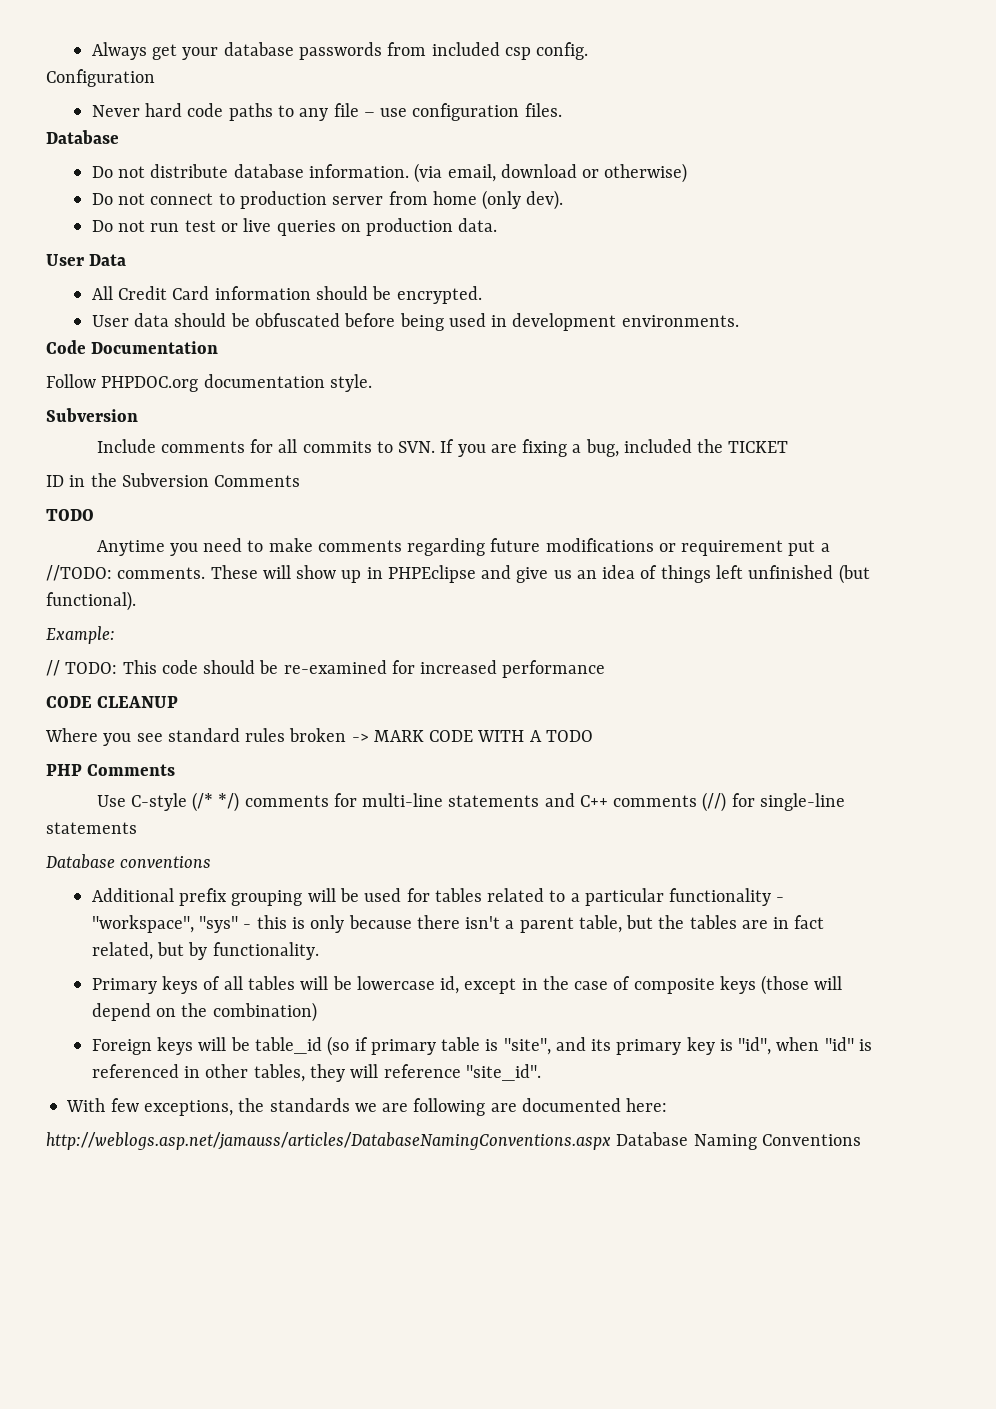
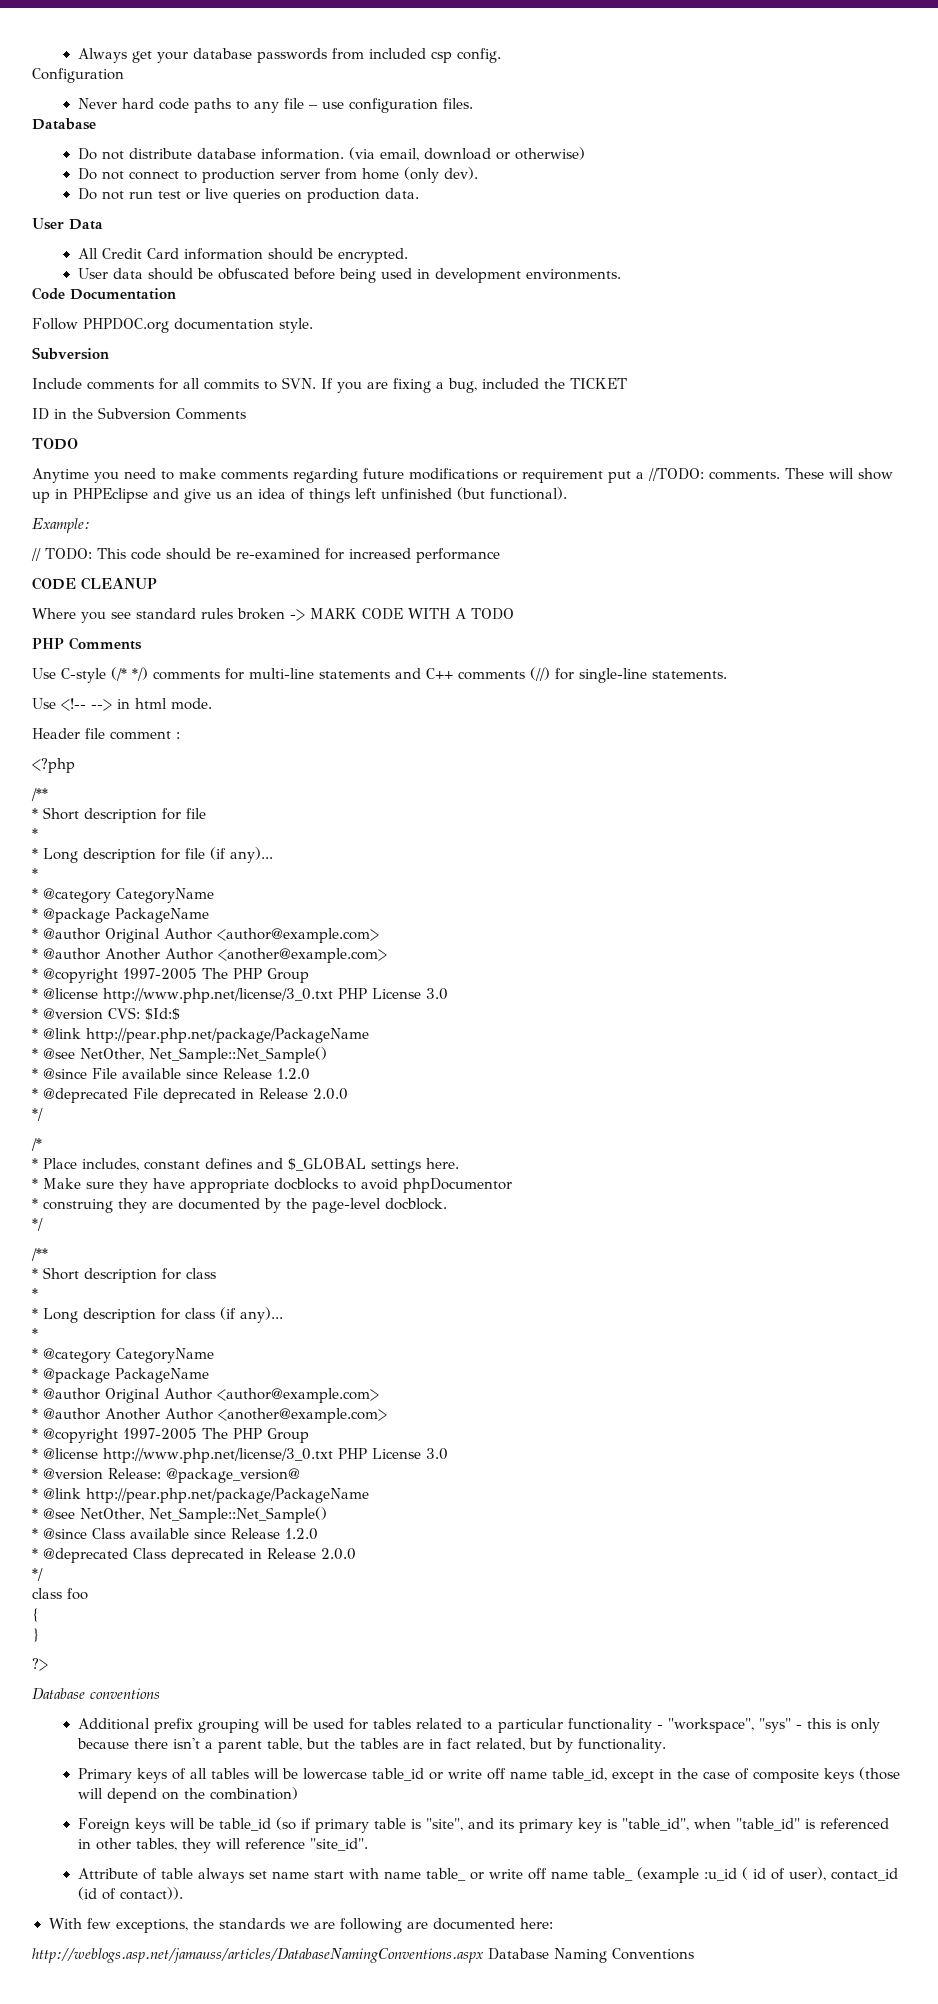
- Use C-style (/* */) comments for multi-line statements and C++ comments (//) for single-line statements
+ Use C-style (/* */) comments for multi-line statements and C++ comments (//) for single-line statements.
+ Use <!-- --> in html mode.
+ Header file comment :
+ <?php
+ /**
+ * Short description for file
+ *
+ * Long description for file (if any)...
+ *
+ * @category CategoryName
+ * @package PackageName
+ * @author Original Author <author@example.com>
+ * @author Another Author <another@example.com>
+ * @copyright 1997-2005 The PHP Group
+ * @license http://www.php.net/license/3_0.txt PHP License 3.0
+ * @version CVS: $Id:$
+ * @link http://pear.php.net/package/PackageName
+ * @see NetOther, Net_Sample::Net_Sample()
+ * @since File available since Release 1.2.0
+ * @deprecated File deprecated in Release 2.0.0
+ */
+ /*
+ * Place includes, constant defines and $_GLOBAL settings here.
+ * Make sure they have appropriate docblocks to avoid phpDocumentor
+ * construing they are documented by the page-level docblock.
+ */
+ /**
+ * Short description for class
+ *
+ * Long description for class (if any)...
+ *
+ * @category CategoryName
+ * @package PackageName
+ * @author Original Author <author@example.com>
+ * @author Another Author <another@example.com>
+ * @copyright 1997-2005 The PHP Group
+ * @license http://www.php.net/license/3_0.txt PHP License 3.0
+ * @version Release: @package_version@
+ * @link http://pear.php.net/package/PackageName
+ * @see NetOther, Net_Sample::Net_Sample()
+ * @since Class available since Release 1.2.0
+ * @deprecated Class deprecated in Release 2.0.0
+ */
+ class foo
+ {
+ }
+ ?>
- Primary keys of all tables will be lowercase id, except in the case of composite keys (those will depend on the combination)
+ Primary keys of all tables will be lowercase table_id or write off name table_id, except in the case of composite keys (those will depend on the combination)
- Foreign keys will be table_id (so if primary table is "site", and its primary key is "id", when "id" is referenced in other tables, they will reference "site_id".
+ Foreign keys will be table_id (so if primary table is "site", and its primary key is "table_id", when "table_id" is referenced in other tables, they will reference "site_id".
+ Attribute of table always set name start with name table_ or write off name table_ (example :u_id ( id of user), contact_id (id of contact)).

